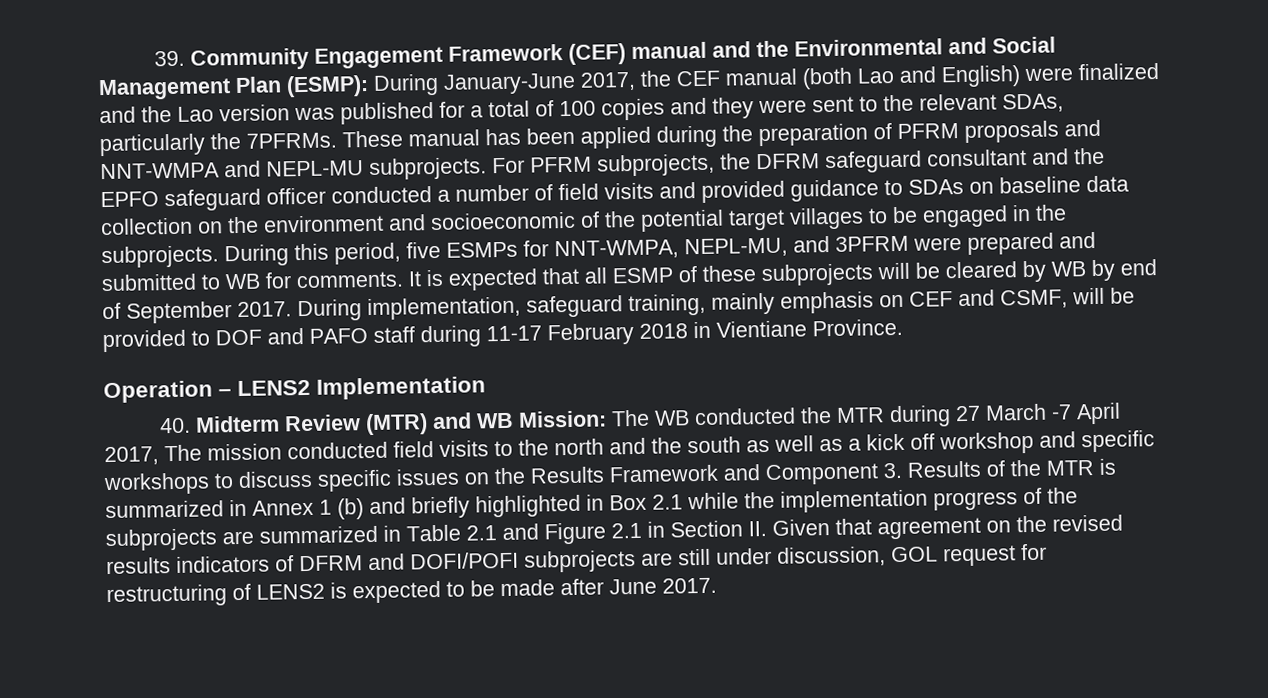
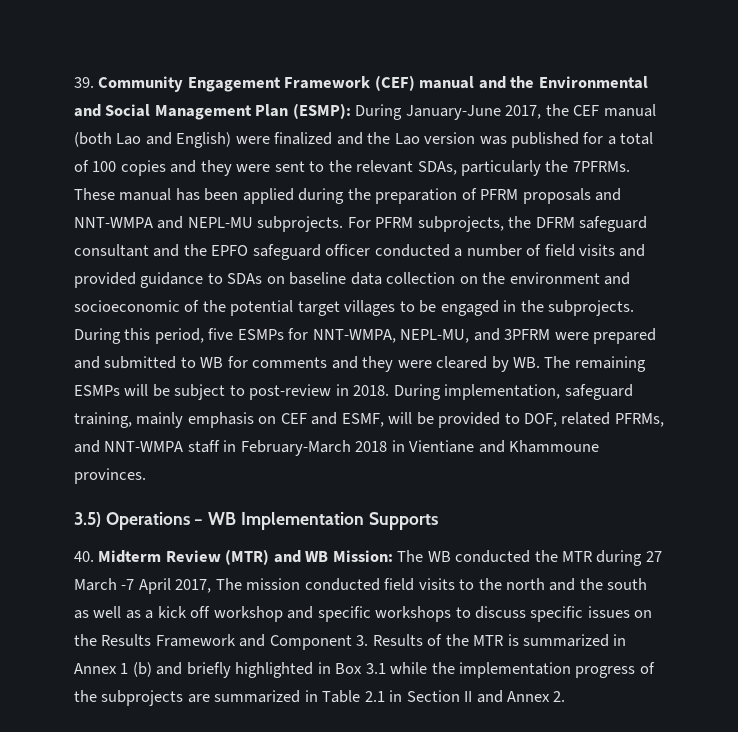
- During this period, five ESMPs for NNT-WMPA, NEPL-MU, and 3PFRM were prepared and submitted to WB for comments. It is expected that all ESMP of these subprojects will be cleared by WB by end of September 2017.
+ During this period, five ESMPs for NNT-WMPA, NEPL-MU, and 3PFRM were prepared and submitted to WB for comments and they were cleared by WB. The remaining ESMPs will be subject to post-review in 2018.
- During implementation, safeguard training, mainly emphasis on CEF and CSMF, will be provided to DOF and PAFO staff during 11-17 February 2018 in Vientiane Province.
- Operation – LENS2 Implementation
+ During implementation, safeguard training, mainly emphasis on CEF and ESMF, will be provided to DOF, related PFRMs, and NNT-WMPA staff in February-March 2018 in Vientiane and Khammoune provinces.
+ 3.5) Operations – WB Implementation Supports
- The WB conducted the MTR during 27 March -7 April 2017, The mission conducted field visits to the north and the south as well as a kick off workshop and specific workshops to discuss specific issues on the Results Framework and Component 3. Results of the MTR is summarized in Annex 1 (b) and briefly highlighted in Box 2.1 while the implementation progress of the subprojects are summarized in Table 2.1 and Figure 2.1 in Section II. Given that agreement on the revised results indicators of DFRM and DOFI/POFI subprojects are still under discussion, GOL request for restructuring of LENS2 is expected to be made after June 2017.
+ The WB conducted the MTR during 27 March -7 April 2017, The mission conducted field visits to the north and the south as well as a kick off workshop and specific workshops to discuss specific issues on the Results Framework and Component 3. Results of the MTR is summarized in Annex 1 (b) and briefly highlighted in Box 3.1 while the implementation progress of the subprojects are summarized in Table 2.1 in Section II and Annex 2.

